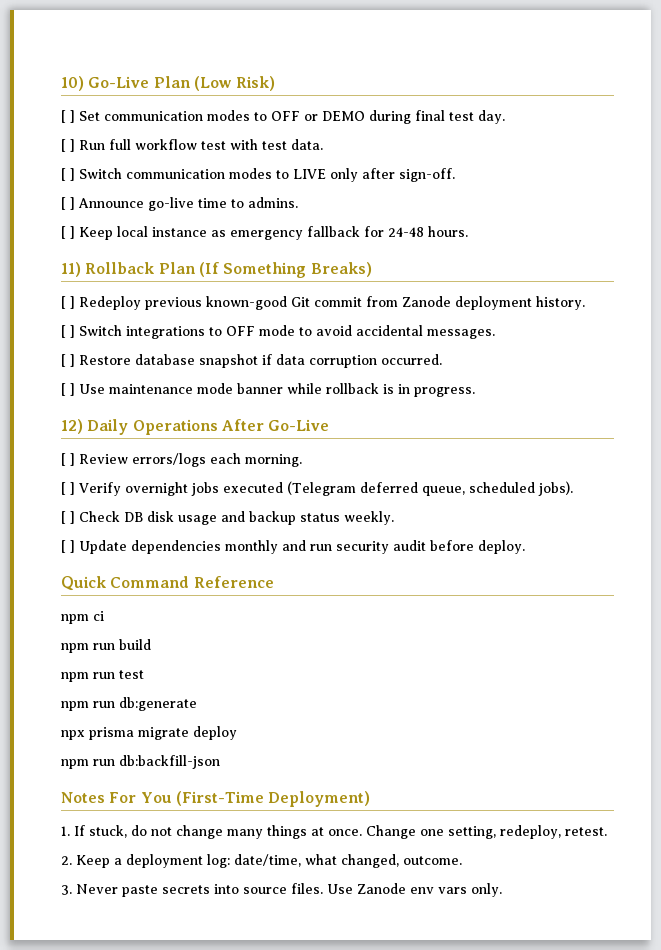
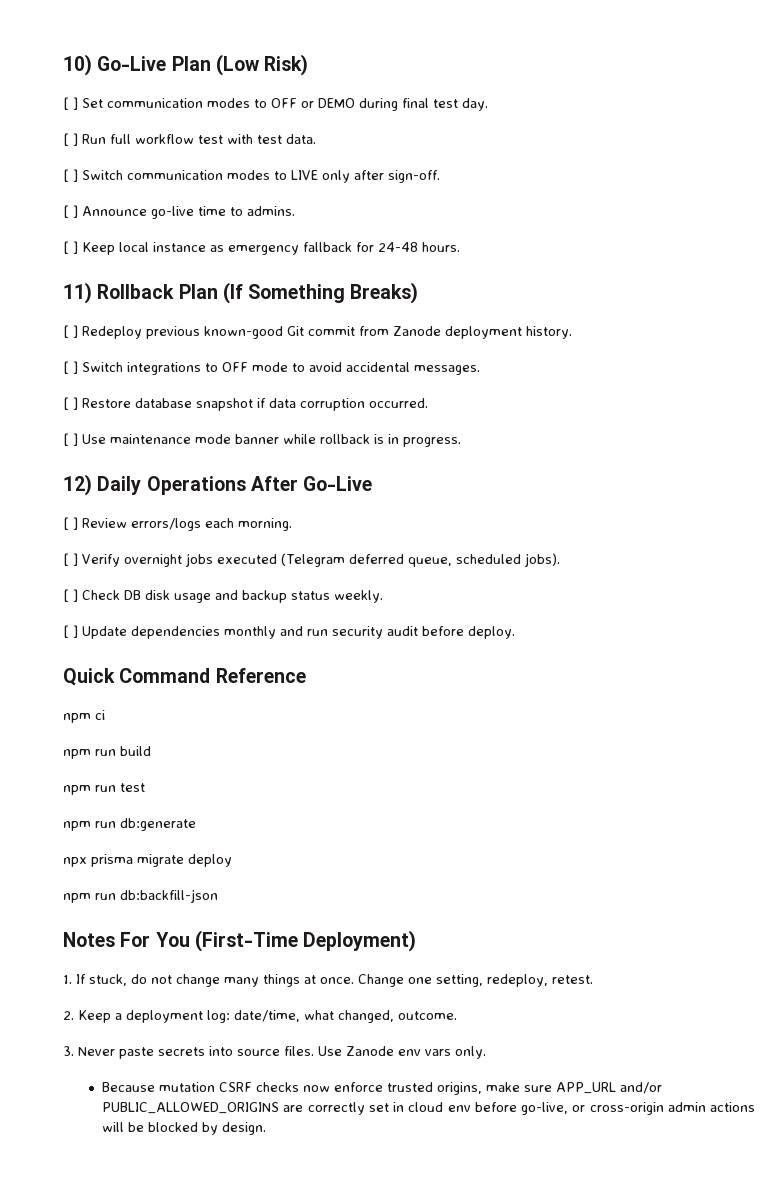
+ Because mutation CSRF checks now enforce trusted origins, make sure APP_URL and/or PUBLIC_ALLOWED_ORIGINS are correctly set in cloud env before go-live, or cross-origin admin actions will be blocked by design.

